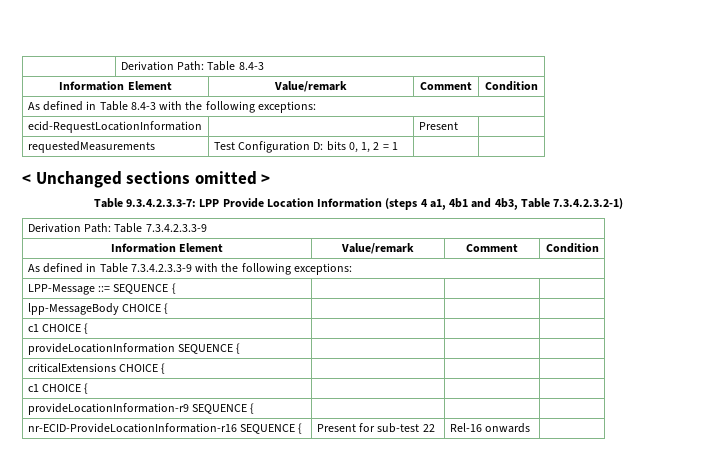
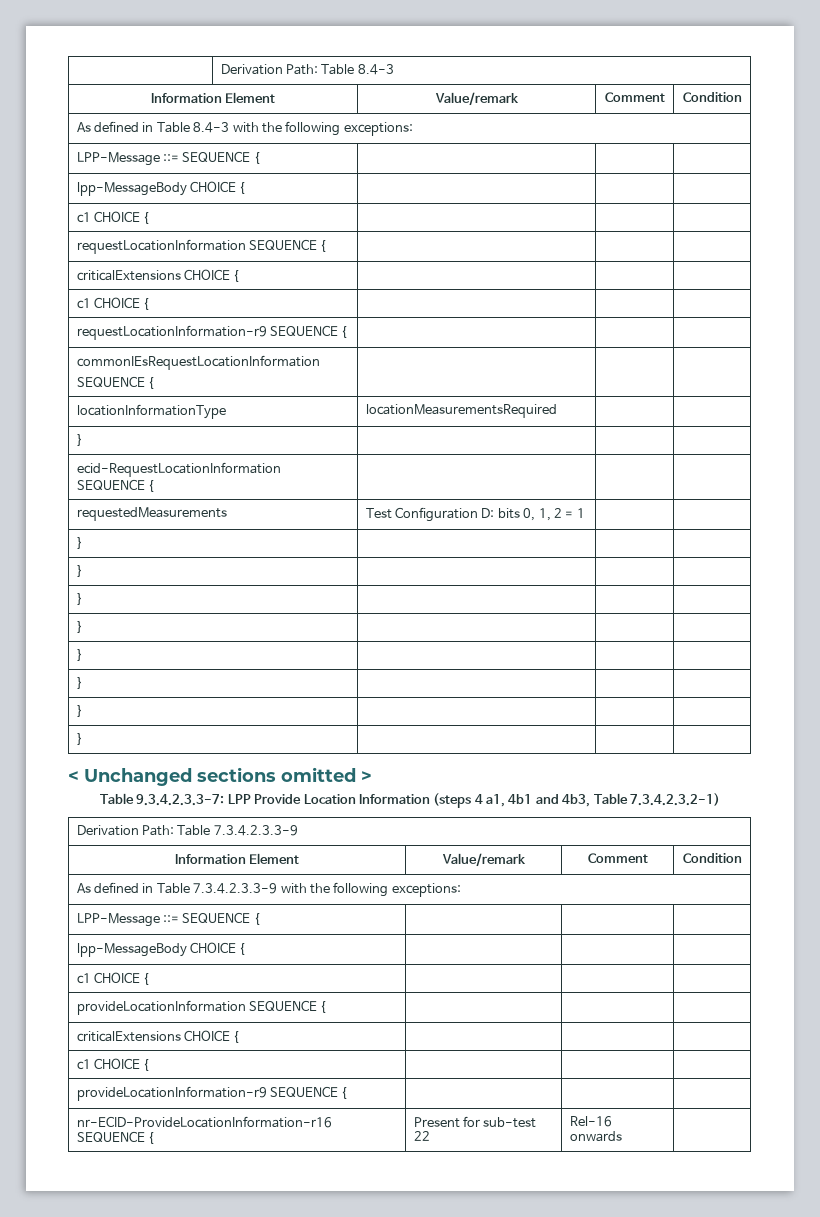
  As defined in Table 8.4-3 with the following exceptions:
- ecid-RequestLocationInformation | | Present |
+ LPP-Message ::= SEQUENCE { | | |
+ lpp-MessageBody CHOICE { | | |
+ c1 CHOICE { | | |
+ requestLocationInformation SEQUENCE { | | |
+ criticalExtensions CHOICE { | | |
+ c1 CHOICE { | | |
+ requestLocationInformation-r9 SEQUENCE { | | |
+ commonIEsRequestLocationInformation
+ SEQUENCE { | | |
+ locationInformationType | locationMeasurementsRequired | |
+ } | | |
+ ecid-RequestLocationInformation SEQUENCE { | | |
  requestedMeasurements | Test Configuration D: bits 0, 1, 2 = 1 | |
+ } | | |
+ } | | |
+ } | | |
+ } | | |
+ } | | |
+ } | | |
+ } | | |
+ } | | |

